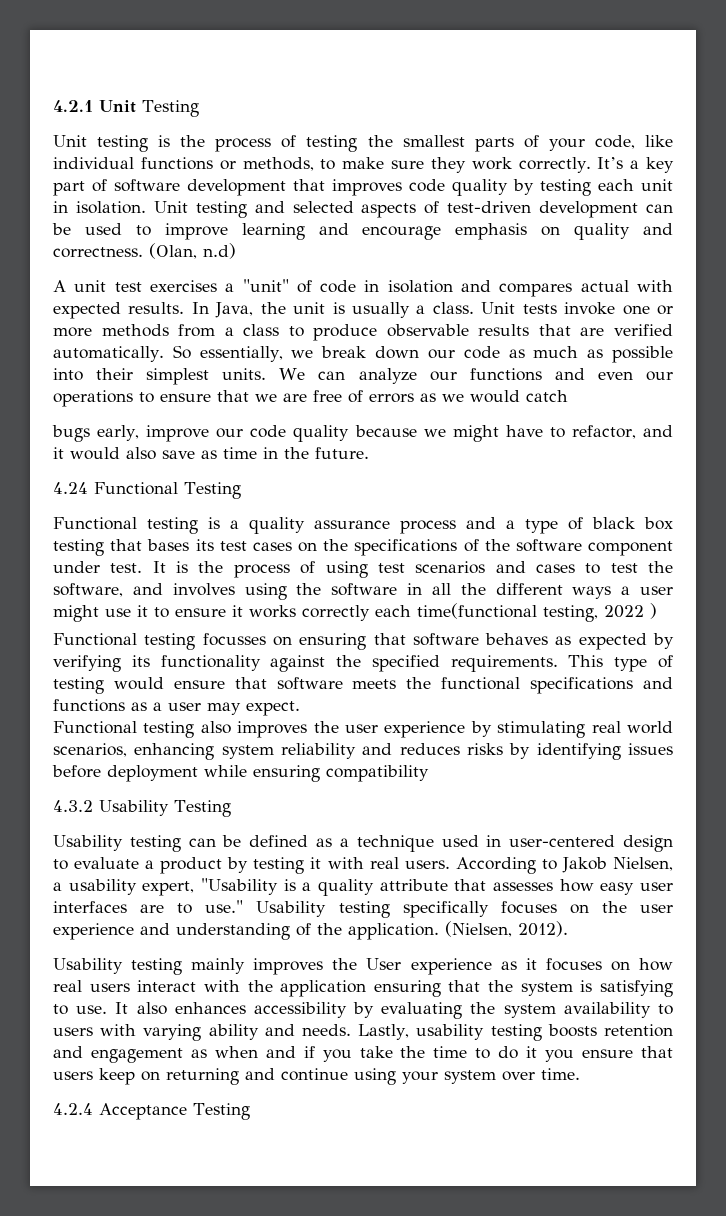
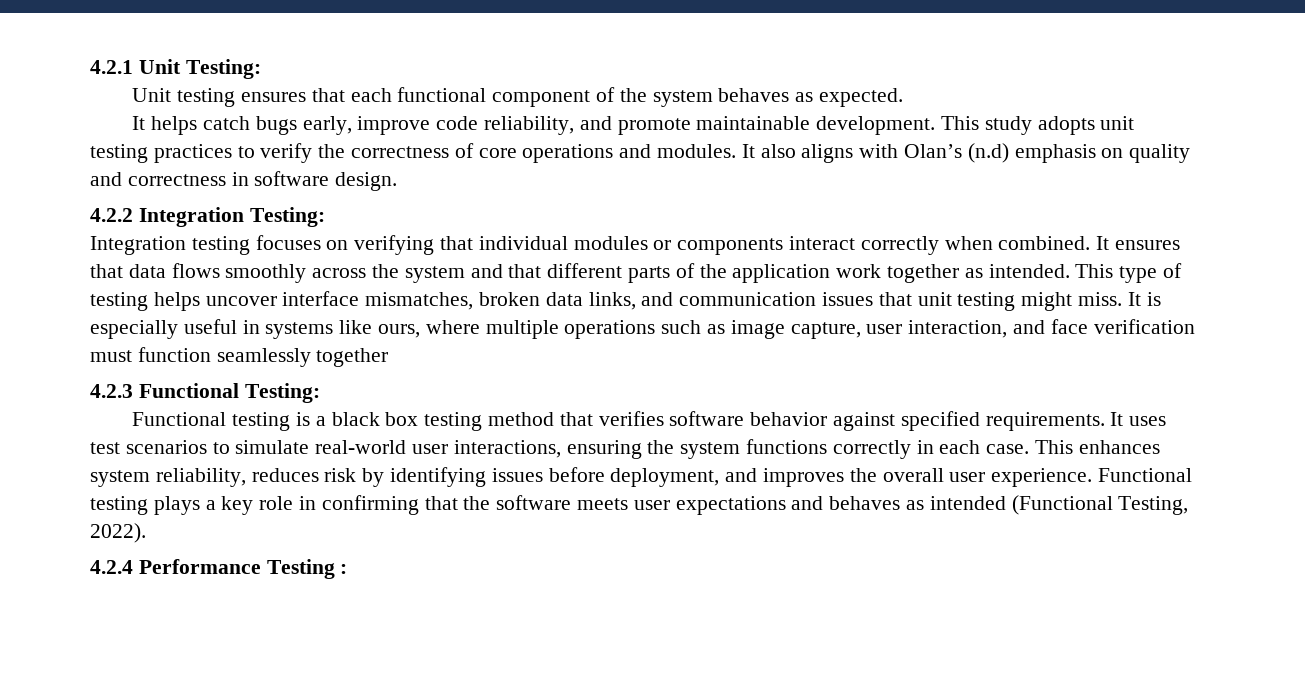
- 4.2.1 Unit Testing
- Unit testing is the process of testing the smallest parts of your code, like individual functions or methods, to make sure they work correctly. It’s a key part of software development that improves code quality by testing each unit in isolation. Unit testing and selected aspects of test-driven development can be used to improve learning and encourage emphasis on quality and correctness. (Olan, n.d)
- A unit test exercises a "unit" of code in isolation and compares actual with expected results. In Java, the unit is usually a class. Unit tests invoke one or more methods from a class to produce observable results that are verified automatically. So essentially, we break down our code as much as possible into their simplest units. We can analyze our functions and even our operations to ensure that we are free of errors as we would catch
- bugs early, improve our code quality because we might have to refactor, and it would also save as time in the future.
- 4.24 Functional Testing
- Functional testing is a quality assurance process and a type of black box testing that bases its test cases on the specifications of the software component under test. It is the process of using test scenarios and cases to test the software, and involves using the software in all the different ways a user might use it to ensure it works correctly each time(functional testing, 2022 )
- Functional testing focusses on ensuring that software behaves as expected by verifying its functionality against the specified requirements. This type of testing would ensure that software meets the functional specifications and functions as a user may expect.
- Functional testing also improves the user experience by stimulating real world scenarios, enhancing system reliability and reduces risks by identifying issues before deployment while ensuring compatibility
- 4.3.2 Usability Testing
- Usability testing can be defined as a technique used in user-centered design to evaluate a product by testing it with real users. According to Jakob Nielsen, a usability expert, "Usability is a quality attribute that assesses how easy user interfaces are to use." Usability testing specifically focuses on the user experience and understanding of the application. (Nielsen, 2012).
- Usability testing mainly improves the User experience as it focuses on how real users interact with the application ensuring that the system is satisfying to use. It also enhances accessibility by evaluating the system availability to users with varying ability and needs. Lastly, usability testing boosts retention and engagement as when and if you take the time to do it you ensure that users keep on returning and continue using your system over time.
- 4.2.4 Acceptance Testing
+ 4.2.1 Unit Testing:
+ Unit testing ensures that each functional component of the system behaves as expected.
+ It helps catch bugs early, improve code reliability, and promote maintainable development. This study adopts unit testing practices to verify the correctness of core operations and modules. It also aligns with Olan’s (n.d) emphasis on quality and correctness in software design.
+ 4.2.2 Integration Testing:
+ Integration testing focuses on verifying that individual modules or components interact correctly when combined. It ensures that data flows smoothly across the system and that different parts of the application work together as intended. This type of testing helps uncover interface mismatches, broken data links, and communication issues that unit testing might miss. It is especially useful in systems like ours, where multiple operations such as image capture, user interaction, and face verification must function seamlessly together
+ 4.2.3 Functional Testing:
+ Functional testing is a black box testing method that verifies software behavior against specified requirements. It uses test scenarios to simulate real-world user interactions, ensuring the system functions correctly in each case. This enhances system reliability, reduces risk by identifying issues before deployment, and improves the overall user experience. Functional testing plays a key role in confirming that the software meets user expectations and behaves as intended (Functional Testing, 2022).
+ 4.2.4 Performance Testing :

